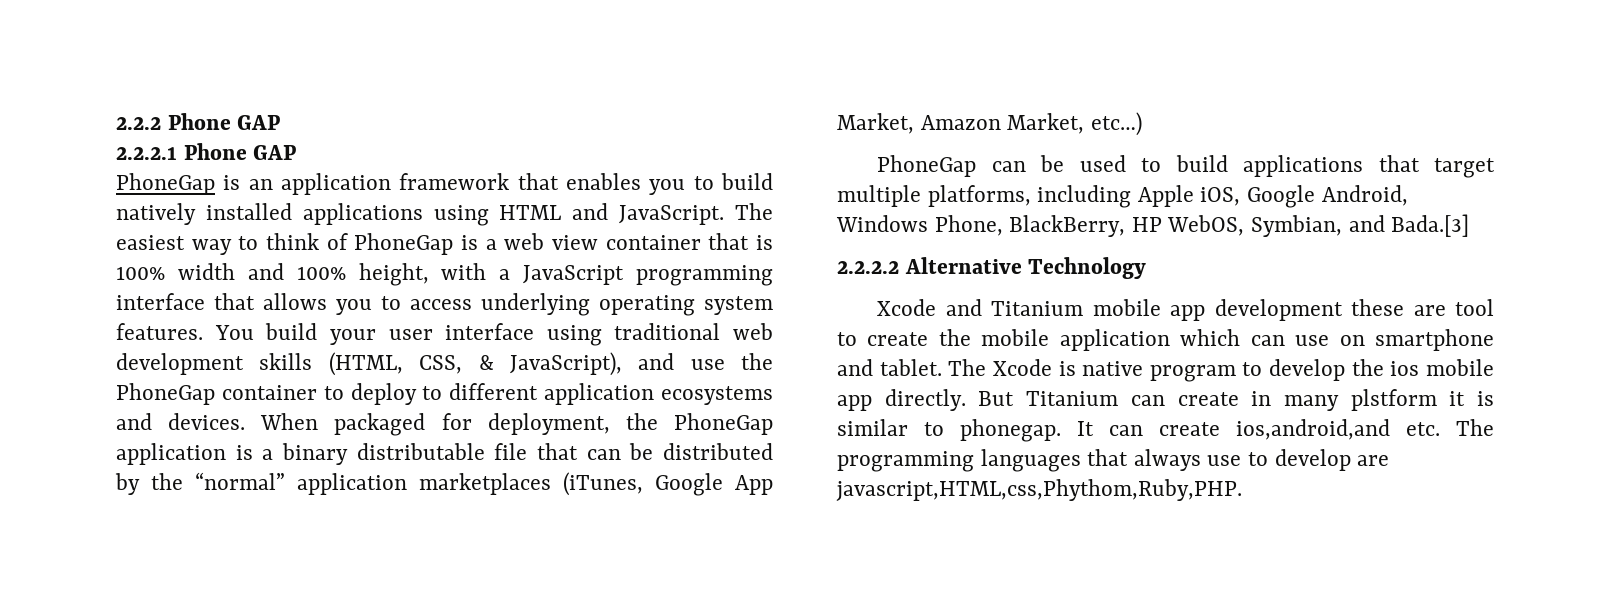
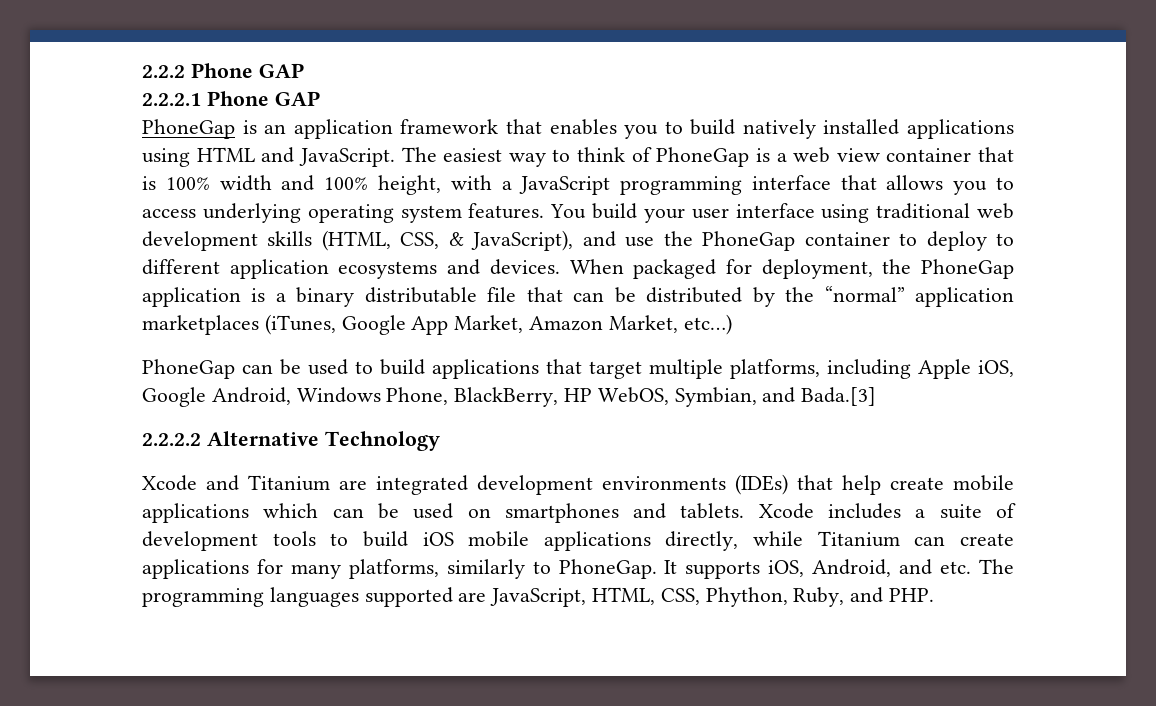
- Xcode and Titanium mobile app development these are tool to create the mobile application which can use on smartphone and tablet. The Xcode is native program to develop the ios mobile app directly. But Titanium can create in many plstform it is similar to phonegap. It can create ios,android,and etc. The programming languages that always use to develop are javascript,HTML,css,Phythom,Ruby,PHP.
+ Xcode and Titanium are integrated development environments (IDEs) that help create mobile applications which can be used on smartphones and tablets. Xcode includes a suite of development tools to build iOS mobile applications directly, while Titanium can create applications for many platforms, similarly to PhoneGap. It supports iOS, Android, and etc. The programming languages supported are JavaScript, HTML, CSS, Phython, Ruby, and PHP.

